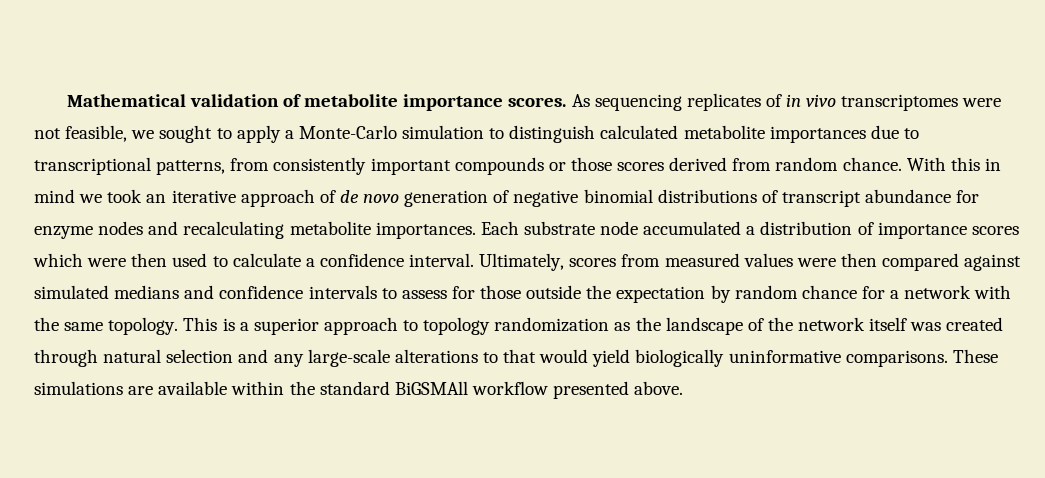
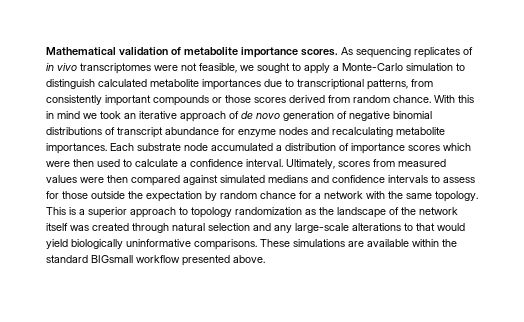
- These simulations are available within the standard BiGSMAll workflow presented above.
+ These simulations are available within the standard BIGsmall workflow presented above.

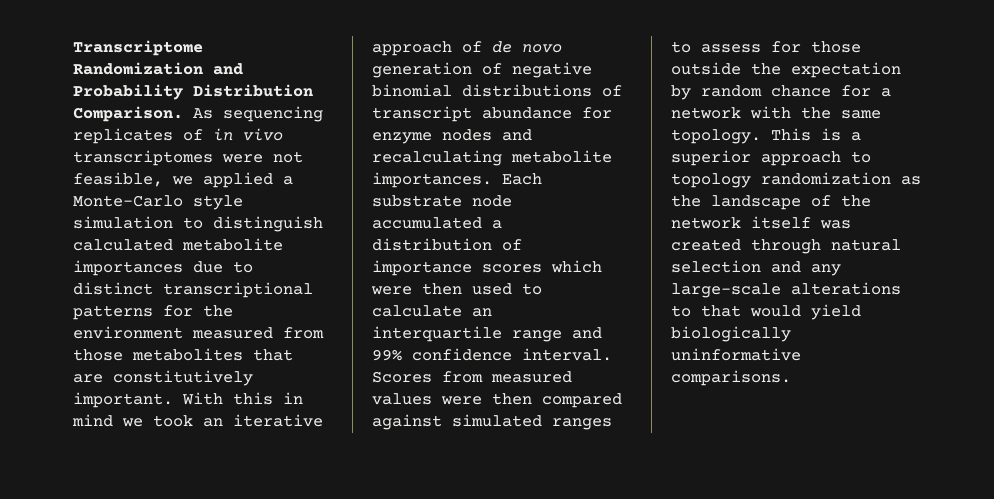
- Mathematical validation of metabolite importance scores.
+ Transcriptome Randomization and Probability Distribution Comparison.
- As sequencing replicates of in vivo transcriptomes were not feasible, we sought to apply a Monte-Carlo simulation to distinguish calculated metabolite importances due to transcriptional patterns, from consistently important compounds or those scores derived from random chance.
+ As sequencing replicates of in vivo transcriptomes were not feasible, we applied a Monte-Carlo style simulation to distinguish calculated metabolite importances due to distinct transcriptional patterns for the environment measured from those metabolites that are constitutively important.
- Each substrate node accumulated a distribution of importance scores which were then used to calculate a confidence interval. Ultimately, scores from measured values were then compared against simulated medians and confidence intervals to assess for those outside the expectation by random chance for a network with the same topology.
+ Each substrate node accumulated a distribution of importance scores which were then used to calculate an interquartile range and 99% confidence interval. Scores from measured values were then compared against simulated ranges to assess for those outside the expectation by random chance for a network with the same topology.
- These simulations are available within the standard BIGsmall workflow presented above.

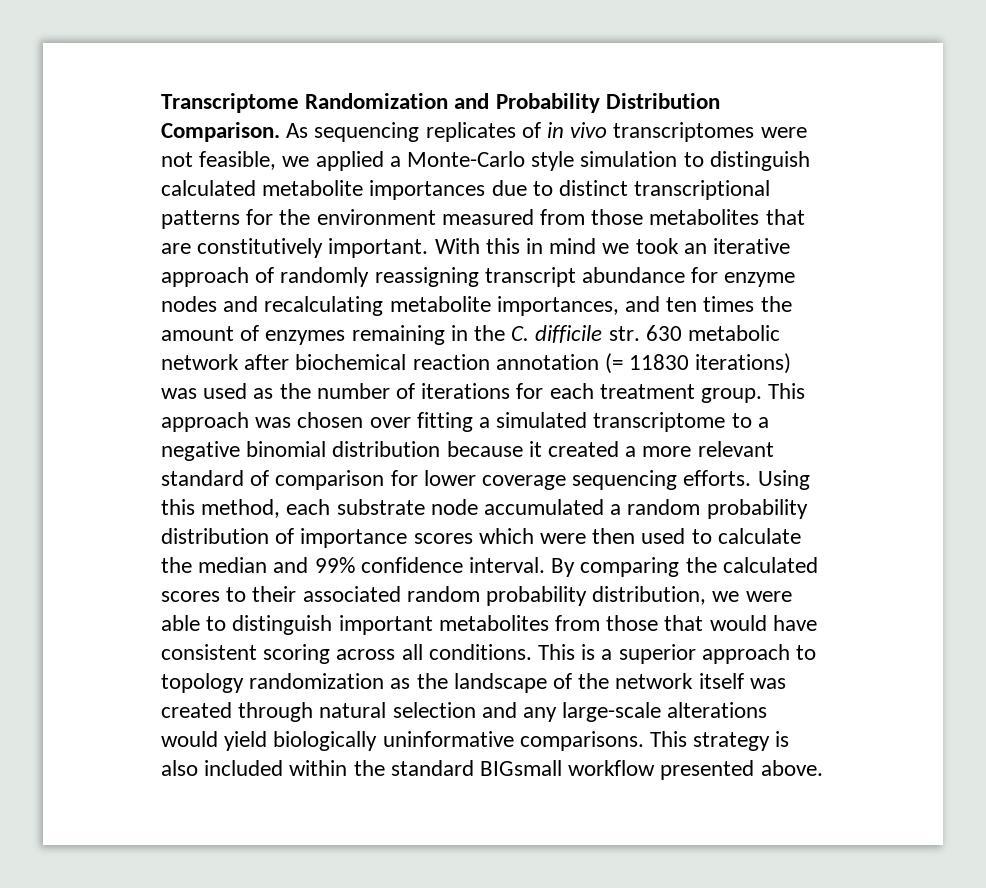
- With this in mind we took an iterative approach of de novo generation of negative binomial distributions of transcript abundance for enzyme nodes and recalculating metabolite importances. Each substrate node accumulated a distribution of importance scores which were then used to calculate an interquartile range and 99% confidence interval.
+ With this in mind we took an iterative approach of randomly reassigning transcript abundance for enzyme nodes and recalculating metabolite importances, and ten times the amount of enzymes remaining in the C. difficile str. 630 metabolic network after biochemical reaction annotation (= 11830 iterations) was used as the number of iterations for each treatment group. This approach was chosen over fitting a simulated transcriptome to a negative binomial distribution because it created a more relevant standard of comparison for lower coverage sequencing efforts. Using this method, each substrate node accumulated a random probability distribution of importance scores which were then used to calculate the median and 99% confidence interval.
- Scores from measured values were then compared against simulated ranges to assess for those outside the expectation by random chance for a network with the same topology.
+ By comparing the calculated scores to their associated random probability distribution, we were able to distinguish important metabolites from those that would have consistent scoring across all conditions.
- This is a superior approach to topology randomization as the landscape of the network itself was created through natural selection and any large-scale alterations to that would yield biologically uninformative comparisons.
+ This is a superior approach to topology randomization as the landscape of the network itself was created through natural selection and any large-scale alterations would yield biologically uninformative comparisons.
+ This strategy is also included within the standard BIGsmall workflow presented above.

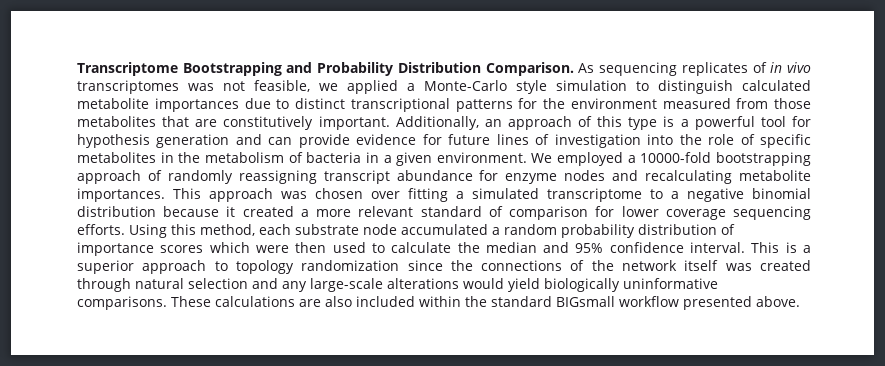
- Transcriptome Randomization and Probability Distribution Comparison.
+ Transcriptome Bootstrapping and Probability Distribution Comparison.
- As sequencing replicates of in vivo transcriptomes were not feasible, we applied a Monte-Carlo style simulation to distinguish calculated metabolite importances due to distinct transcriptional patterns for the environment measured from those metabolites that are constitutively important.
+ As sequencing replicates of in vivo transcriptomes was not feasible, we applied a Monte-Carlo style simulation to distinguish calculated metabolite importances due to distinct transcriptional patterns for the environment measured from those metabolites that are constitutively important.
- With this in mind we took an iterative approach of randomly reassigning transcript abundance for enzyme nodes and recalculating metabolite importances, and ten times the amount of enzymes remaining in the C. difficile str. 630 metabolic network after biochemical reaction annotation (= 11830 iterations) was used as the number of iterations for each treatment group.
+ Additionally, an approach of this type is a powerful tool for hypothesis generation and can provide evidence for future lines of investigation into the role of specific metabolites in the metabolism of bacteria in a given environment. We employed a 10000-fold bootstrapping approach of randomly reassigning transcript abundance for enzyme nodes and recalculating metabolite importances.
- Using this method, each substrate node accumulated a random probability distribution of importance scores which were then used to calculate the median and 99% confidence interval.
+ Using this method, each substrate node accumulated a random probability distribution of importance scores which were then used to calculate the median and 95% confidence interval.
- By comparing the calculated scores to their associated random probability distribution, we were able to distinguish important metabolites from those that would have consistent scoring across all conditions.
- This is a superior approach to topology randomization as the landscape of the network itself was created through natural selection and any large-scale alterations would yield biologically uninformative comparisons.
+ This is a superior approach to topology randomization since the connections of the network itself was created through natural selection and any large-scale alterations would yield biologically uninformative comparisons.
- This strategy is also included within the standard BIGsmall workflow presented above.
+ These calculations are also included within the standard BIGsmall workflow presented above.

